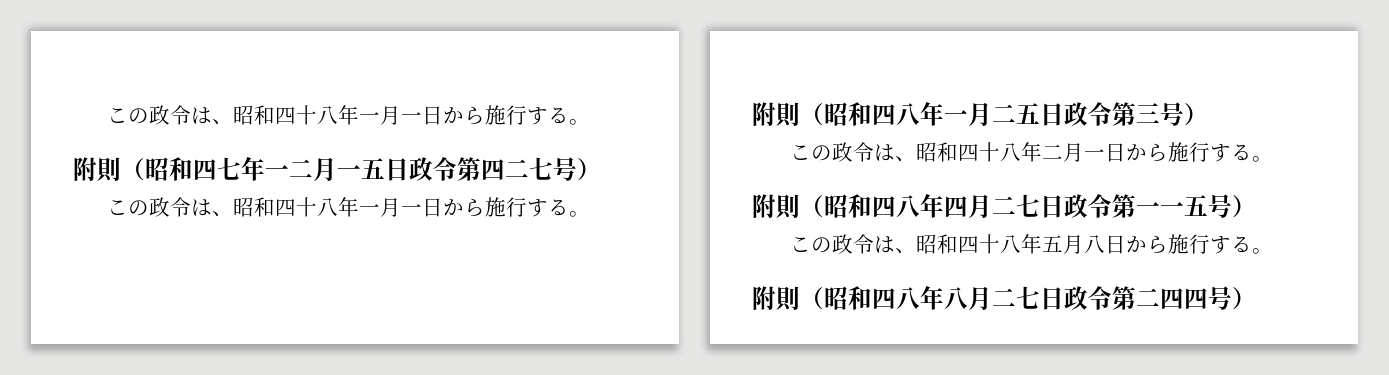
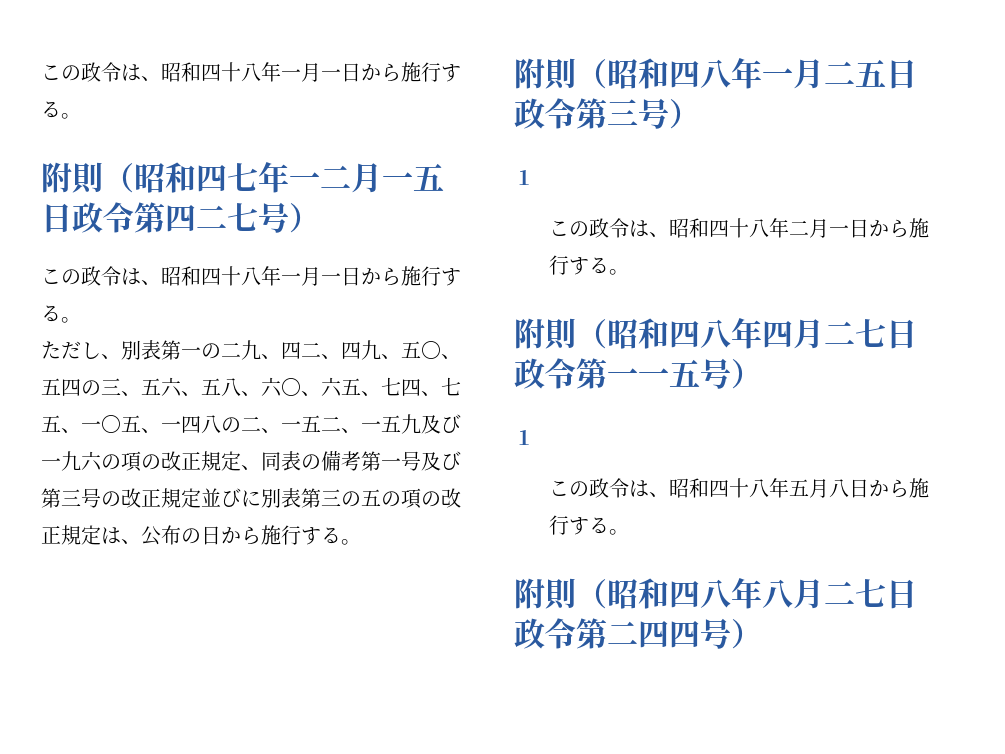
+ ただし、別表第一の二九、四二、四九、五〇、五四の三、五六、五八、六〇、六五、七四、七五、一〇五、一四八の二、一五二、一五九及び一九六の項の改正規定、同表の備考第一号及び第三号の改正規定並びに別表第三の五の項の改正規定は、公布の日から施行する。
  附則（昭和四八年一月二五日政令第三号）
+ １
  附則（昭和四八年四月二七日政令第一一五号）
+ １

